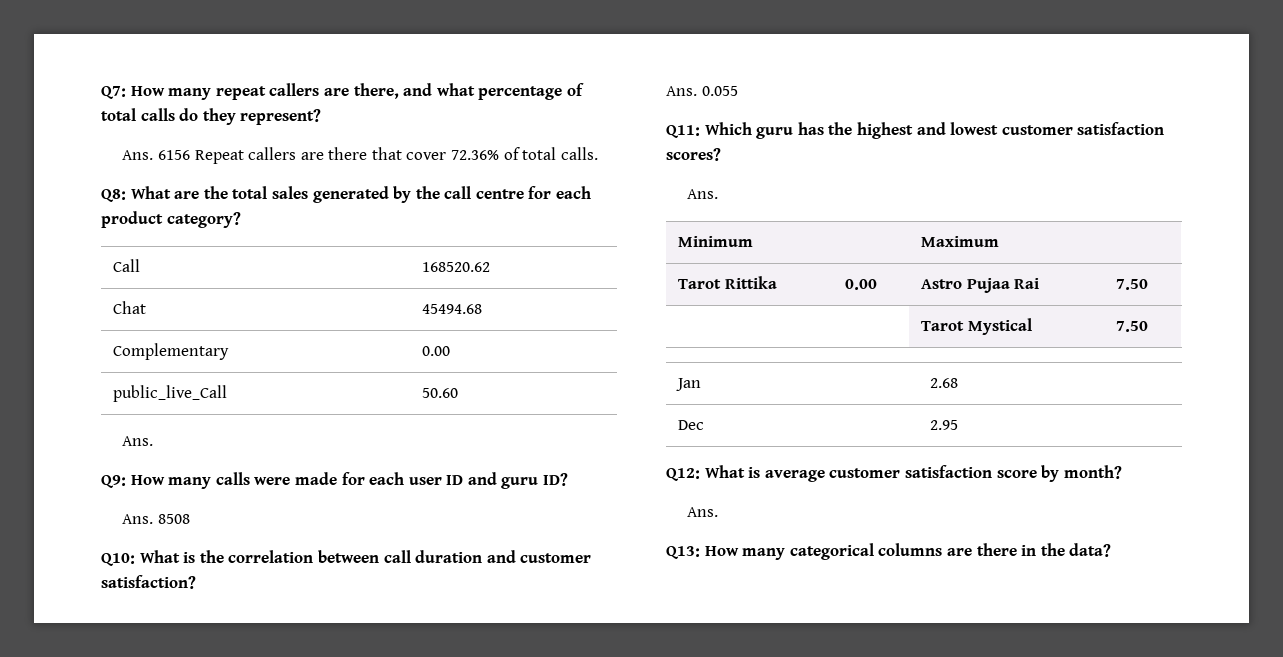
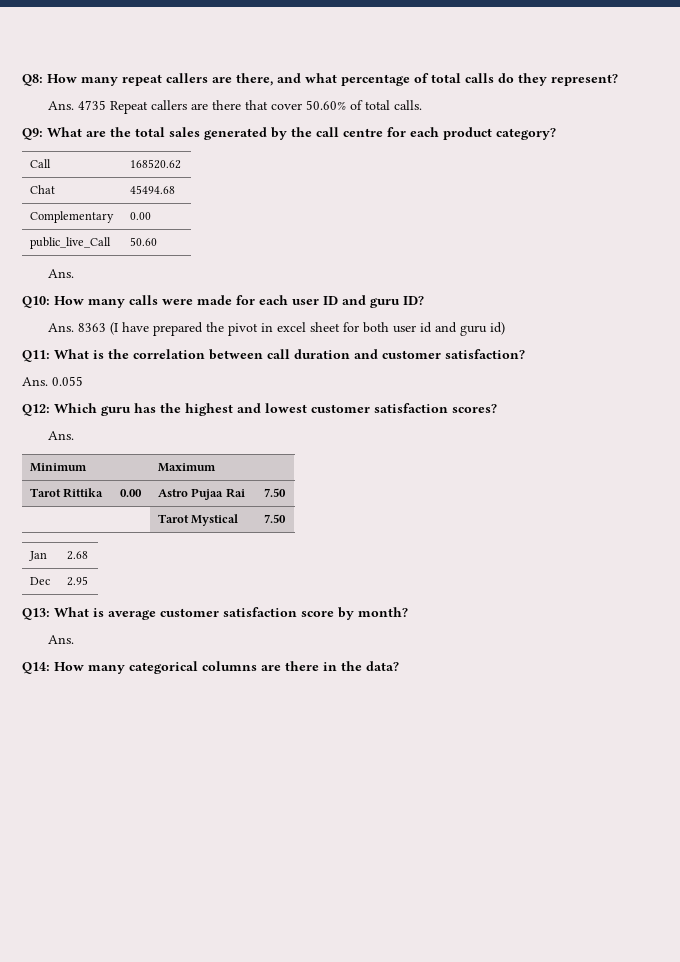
- Q7: How many repeat callers are there, and what percentage of total calls do they represent?
+ Q8: How many repeat callers are there, and what percentage of total calls do they represent?
- Ans. 6156 Repeat callers are there that cover 72.36% of total calls.
+ Ans. 4735 Repeat callers are there that cover 50.60% of total calls.
- Q8: What are the total sales generated by the call centre for each product category?
+ Q9: What are the total sales generated by the call centre for each product category?
- Q9: How many calls were made for each user ID and guru ID?
+ Q10: How many calls were made for each user ID and guru ID?
- Ans. 8508
- Q10: What is the correlation between call duration and customer satisfaction?
+ Ans. 8363 (I have prepared the pivot in excel sheet for both user id and guru id)
+ Q11: What is the correlation between call duration and customer satisfaction?
- Q11: Which guru has the highest and lowest customer satisfaction scores?
+ Q12: Which guru has the highest and lowest customer satisfaction scores?
- Q12: What is average customer satisfaction score by month?
+ Q13: What is average customer satisfaction score by month?
- Q13: How many categorical columns are there in the data?
+ Q14: How many categorical columns are there in the data?

